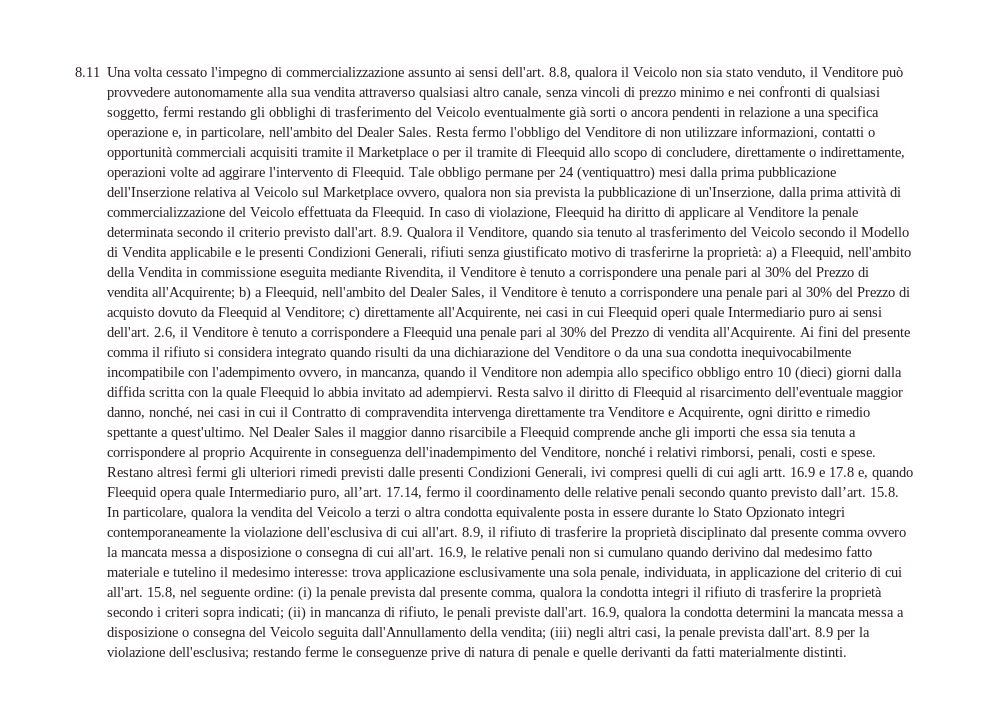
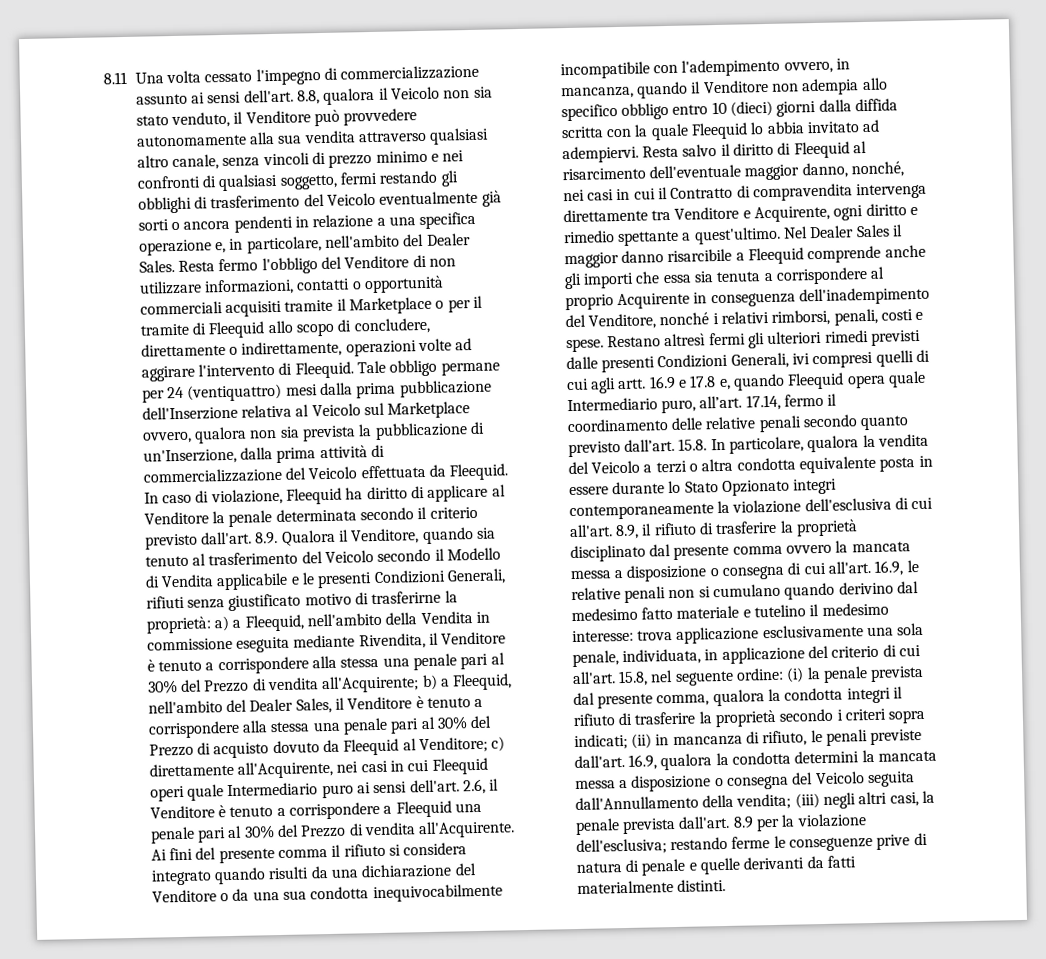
- a) a Fleequid, nell'ambito della Vendita in commissione eseguita mediante Rivendita, il Venditore è tenuto a corrispondere una penale pari al 30% del Prezzo di vendita all'Acquirente;
+ a) a Fleequid, nell'ambito della Vendita in commissione eseguita mediante Rivendita, il Venditore è tenuto a corrispondere alla stessa una penale pari al 30% del Prezzo di vendita all'Acquirente;
- b) a Fleequid, nell'ambito del Dealer Sales, il Venditore è tenuto a corrispondere una penale pari al 30% del Prezzo di acquisto dovuto da Fleequid al Venditore;
+ b) a Fleequid, nell'ambito del Dealer Sales, il Venditore è tenuto a corrispondere alla stessa una penale pari al 30% del Prezzo di acquisto dovuto da Fleequid al Venditore;

